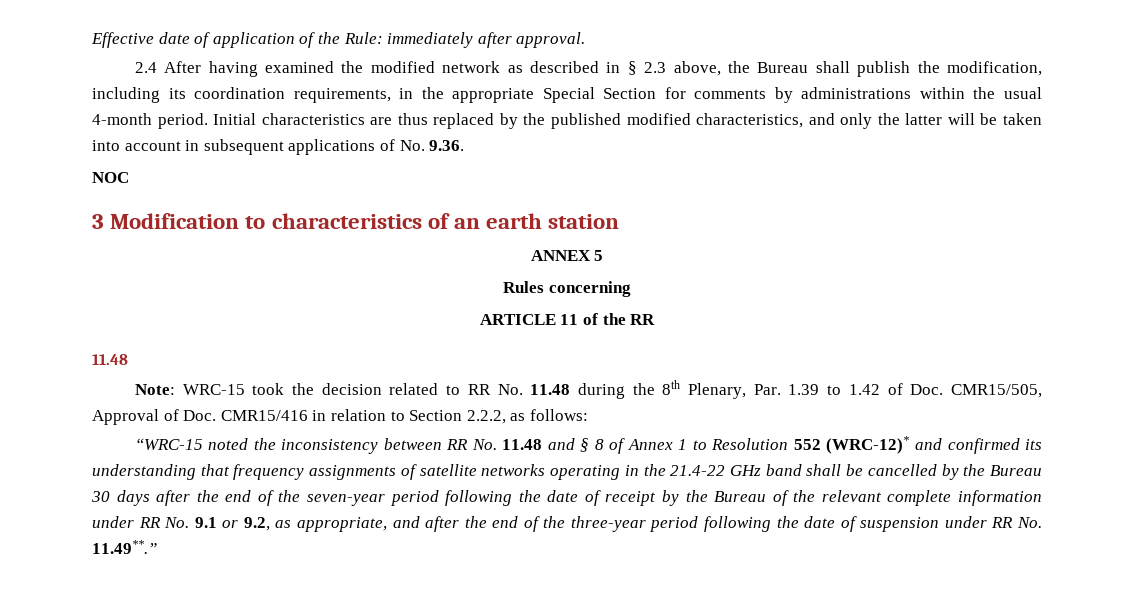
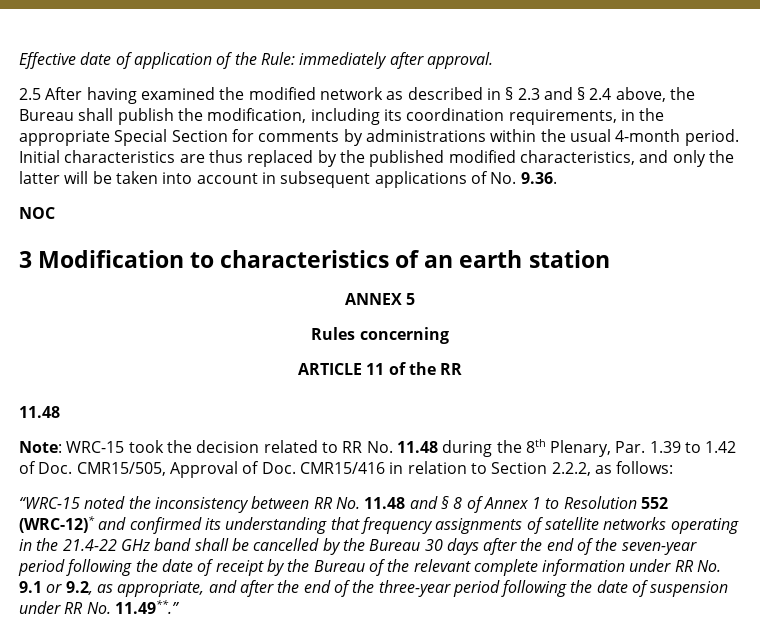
- 2.4 After having examined the modified network as described in § 2.3 above, the Bureau shall publish the modification, including its coordination requirements, in the appropriate Special Section for comments by administrations within the usual 4-month period.
+ 2.5 After having examined the modified network as described in § 2.3 and § 2.4 above, the Bureau shall publish the modification, including its coordination requirements, in the appropriate Special Section for comments by administrations within the usual 4-month period.

